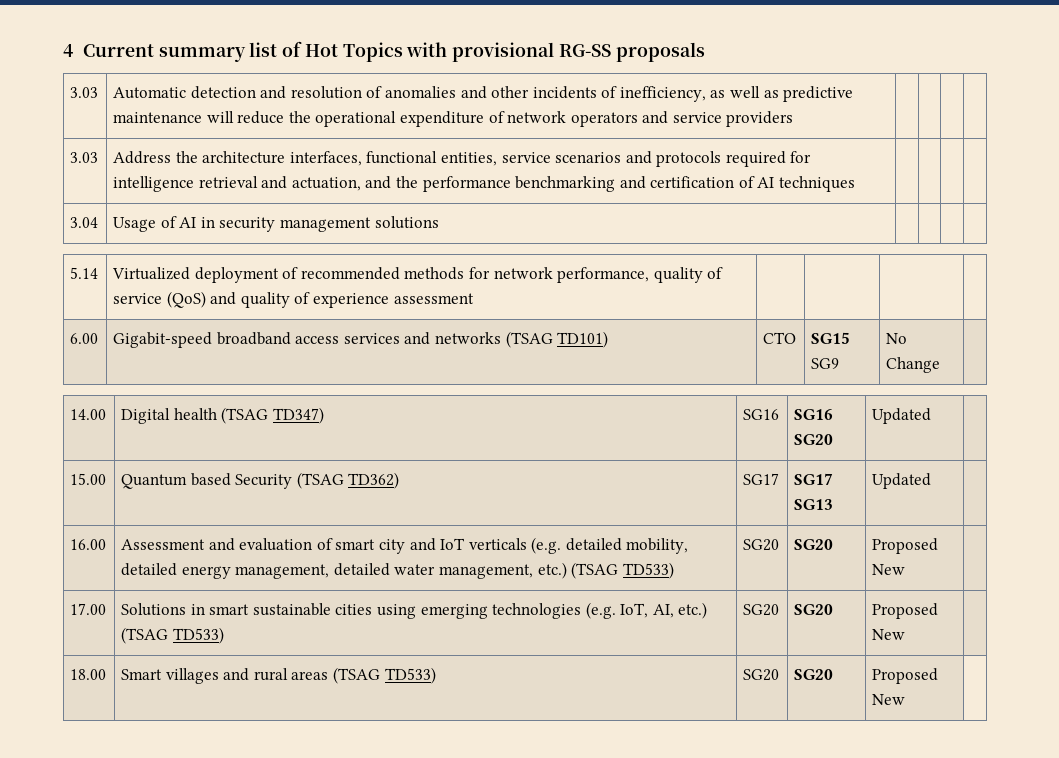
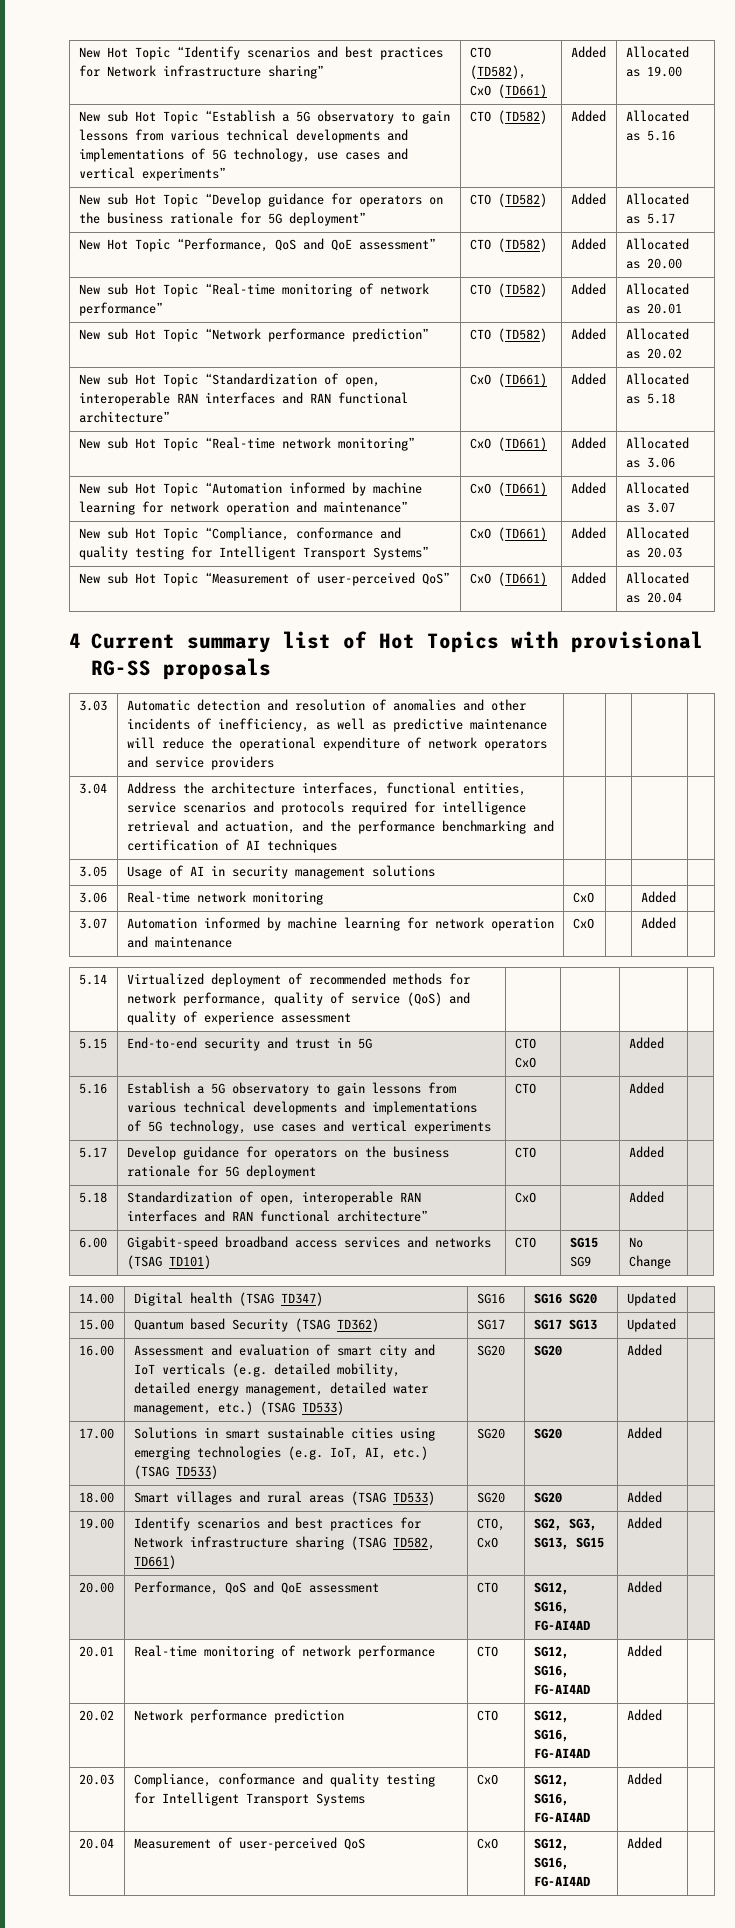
+ New Hot Topic “Identify scenarios and best practices for Network infrastructure sharing” | CTO (TD582), CxO (TD661) | Added | Allocated as 19.00
+ New sub Hot Topic “Establish a 5G observatory to gain lessons from various technical developments and implementations of 5G technology, use cases and vertical experiments” | CTO (TD582) | Added | Allocated as 5.16
+ New sub Hot Topic “Develop guidance for operators on the business rationale for 5G deployment” | CTO (TD582) | Added | Allocated as 5.17
+ New Hot Topic “Performance, QoS and QoE assessment” | CTO (TD582) | Added | Allocated as 20.00
+ New sub Hot Topic “Real-time monitoring of network performance” | CTO (TD582) | Added | Allocated as 20.01
+ New sub Hot Topic “Network performance prediction” | CTO (TD582) | Added | Allocated as 20.02
+ New sub Hot Topic “Standardization of open, interoperable RAN interfaces and RAN functional architecture” | CxO (TD661) | Added | Allocated as 5.18
+ New sub Hot Topic “Real-time network monitoring” | CxO (TD661) | Added | Allocated as 3.06
+ New sub Hot Topic “Automation informed by machine learning for network operation and maintenance” | CxO (TD661) | Added | Allocated as 3.07
+ New sub Hot Topic “Compliance, conformance and quality testing for Intelligent Transport Systems” | CxO (TD661) | Added | Allocated as 20.03
+ New sub Hot Topic “Measurement of user-perceived QoS” | CxO (TD661) | Added | Allocated as 20.04
- 3.03 | Address the architecture interfaces, functional entities, service scenarios and protocols required for intelligence retrieval and actuation, and the performance benchmarking and certification of AI techniques | | | |
+ 3.04 | Address the architecture interfaces, functional entities, service scenarios and protocols required for intelligence retrieval and actuation, and the performance benchmarking and certification of AI techniques | | | |
- 3.04 | Usage of AI in security management solutions | | | |
+ 3.05 | Usage of AI in security management solutions | | | |
+ 3.06 | Real-time network monitoring | CxO | | Added |
+ 3.07 | Automation informed by machine learning for network operation and maintenance | CxO | | Added |
+ 5.15 | End-to-end security and trust in 5G | CTO CxO | | Added |
+ 5.16 | Establish a 5G observatory to gain lessons from various technical developments and implementations of 5G technology, use cases and vertical experiments | CTO | | Added |
+ 5.17 | Develop guidance for operators on the business rationale for 5G deployment | CTO | | Added |
+ 5.18 | Standardization of open, interoperable RAN interfaces and RAN functional architecture” | CxO | | Added |
- 16.00 | Assessment and evaluation of smart city and IoT verticals (e.g. detailed mobility, detailed energy management, detailed water management, etc.) (TSAG TD533) | SG20 | SG20 | Proposed New |
+ 16.00 | Assessment and evaluation of smart city and IoT verticals (e.g. detailed mobility, detailed energy management, detailed water management, etc.) (TSAG TD533) | SG20 | SG20 | Added |
- 17.00 | Solutions in smart sustainable cities using emerging technologies (e.g. IoT, AI, etc.) (TSAG TD533) | SG20 | SG20 | Proposed New |
+ 17.00 | Solutions in smart sustainable cities using emerging technologies (e.g. IoT, AI, etc.) (TSAG TD533) | SG20 | SG20 | Added |
- 18.00 | Smart villages and rural areas (TSAG TD533) | SG20 | SG20 | Proposed New |
+ 18.00 | Smart villages and rural areas (TSAG TD533) | SG20 | SG20 | Added |
+ 19.00 | Identify scenarios and best practices for Network infrastructure sharing (TSAG TD582, TD661) | CTO, CxO | SG2, SG3, SG13, SG15 | Added |
+ 20.00 | Performance, QoS and QoE assessment | CTO | SG12, SG16, FG-AI4AD | Added |
+ 20.01 | Real-time monitoring of network performance | CTO | SG12, SG16, FG-AI4AD | Added |
+ 20.02 | Network performance prediction | CTO | SG12, SG16, FG-AI4AD | Added |
+ 20.03 | Compliance, conformance and quality testing for Intelligent Transport Systems | CxO | SG12, SG16, FG-AI4AD | Added |
+ 20.04 | Measurement of user-perceived QoS | CxO | SG12, SG16, FG-AI4AD | Added |

